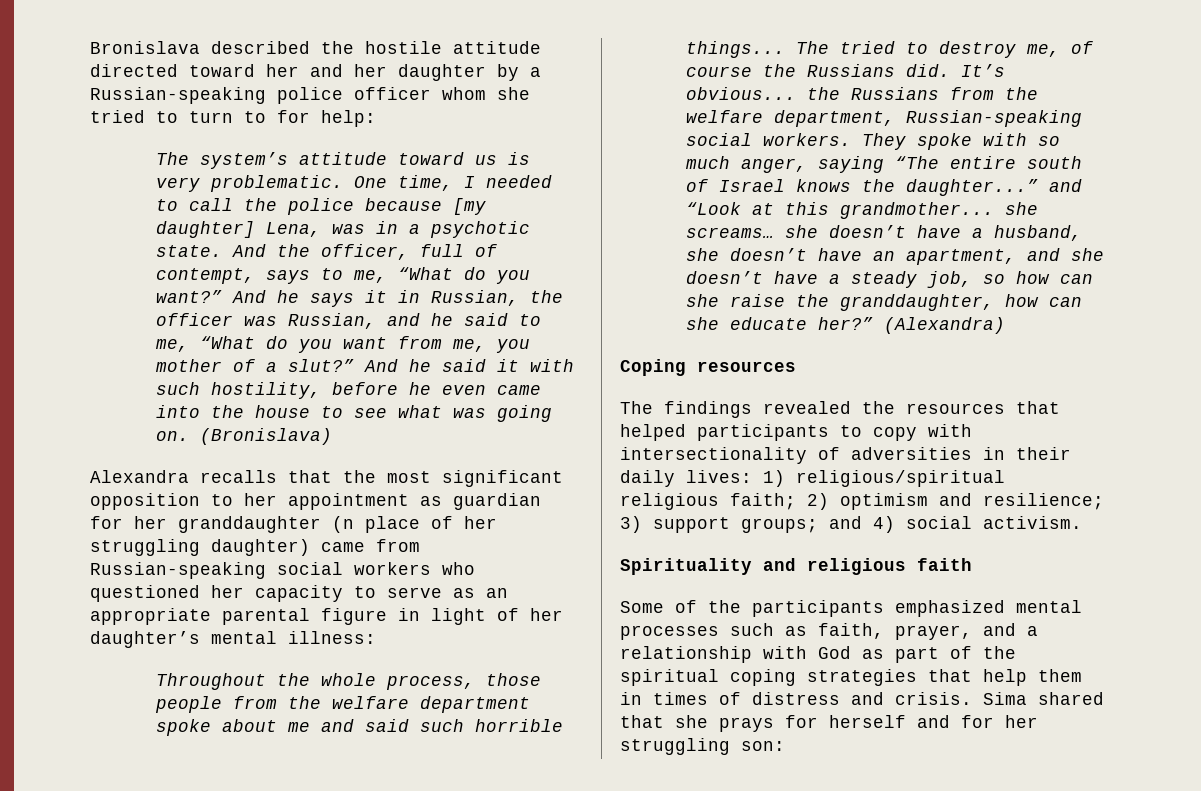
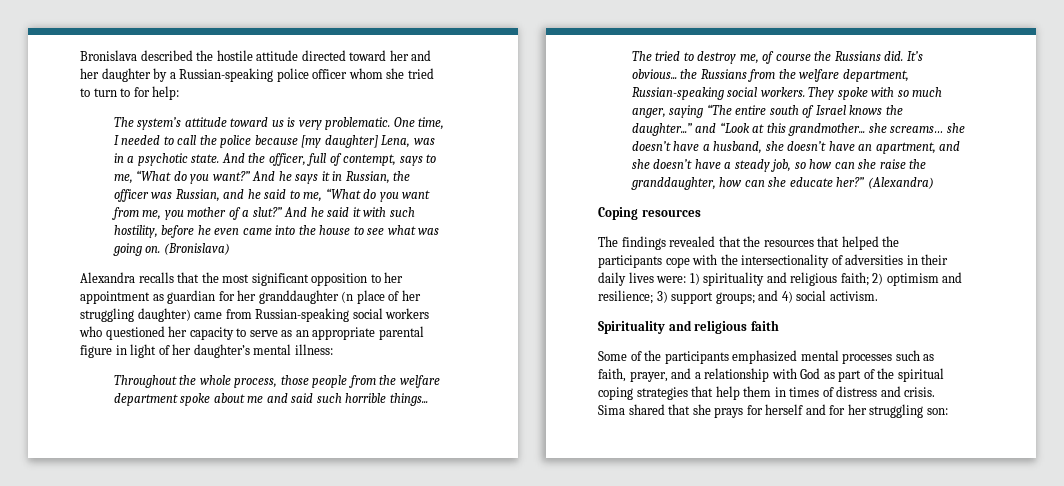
- The findings revealed the resources that helped participants to copy with intersectionality of adversities in their daily lives: 1) religious/spiritual religious faith; 2) optimism and resilience; 3) support groups; and 4) social activism.
+ The findings revealed that the resources that helped the participants cope with the intersectionality of adversities in their daily lives were: 1) spirituality and religious faith; 2) optimism and resilience; 3) support groups; and 4) social activism.

